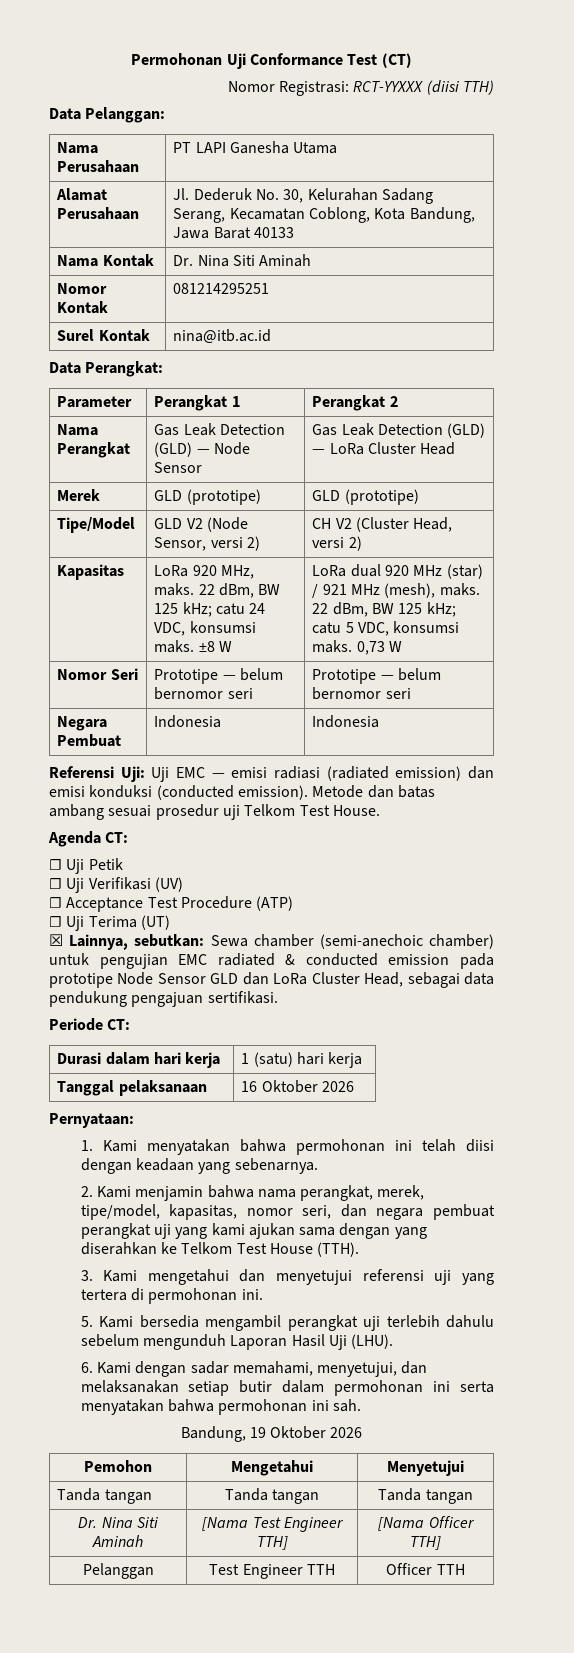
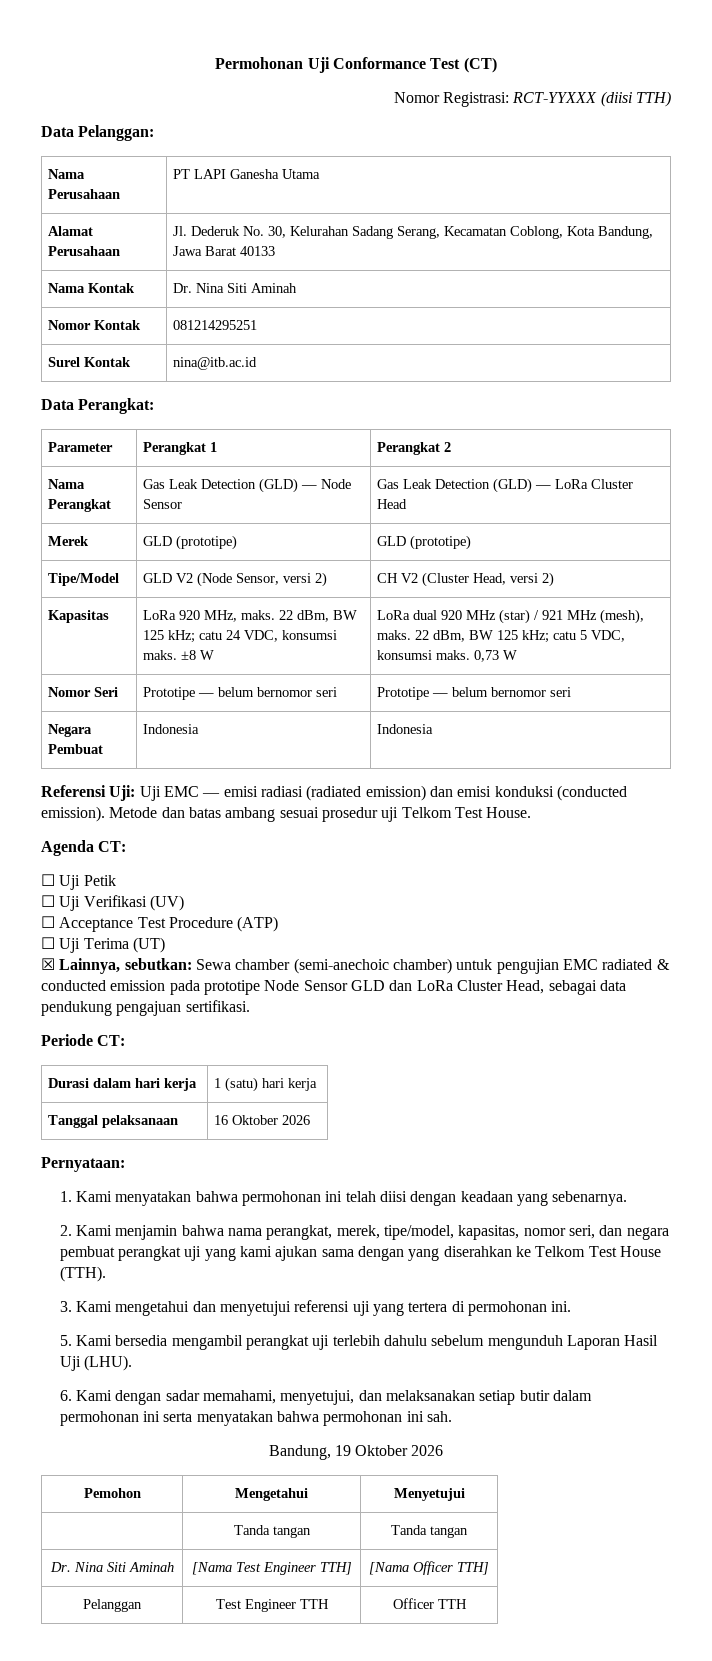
- Tanda tangan | Tanda tangan | Tanda tangan
+ | Tanda tangan | Tanda tangan

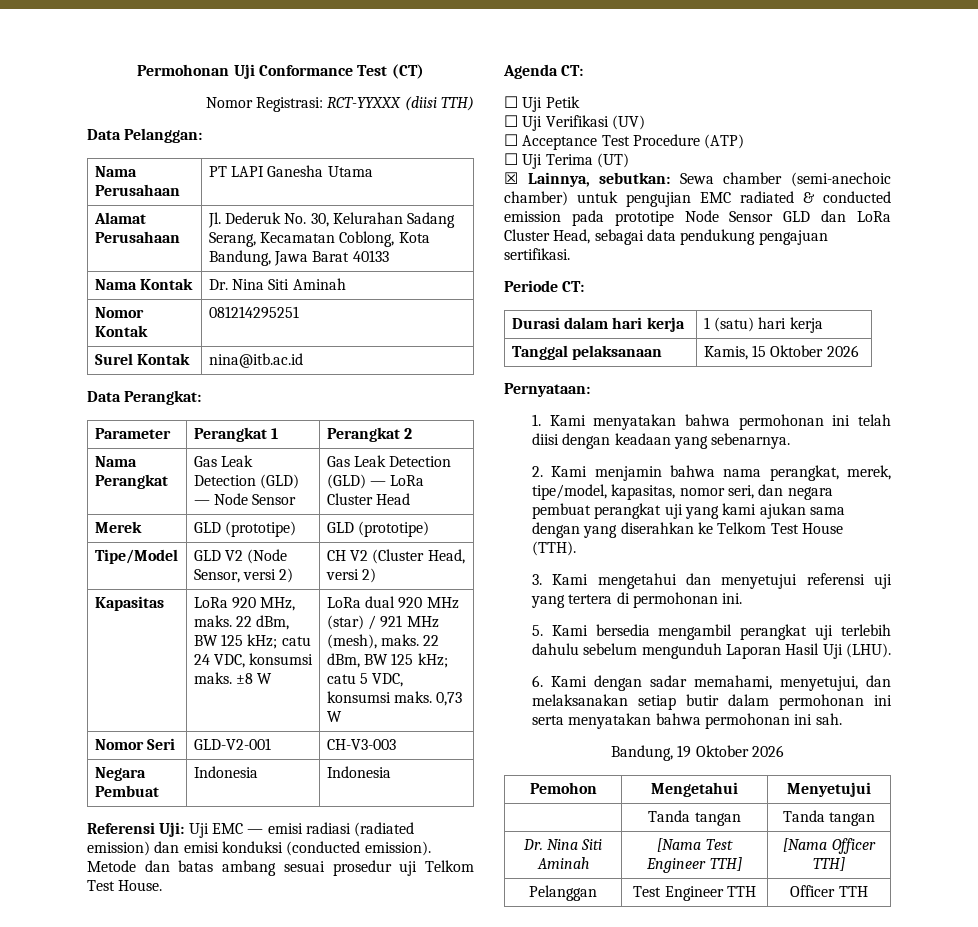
- Nomor Seri | Prototipe — belum bernomor seri | Prototipe — belum bernomor seri
+ Nomor Seri | GLD-V2-001 | CH-V3-003
- Tanggal pelaksanaan | 16 Oktober 2026
+ Tanggal pelaksanaan | Kamis, 15 Oktober 2026

